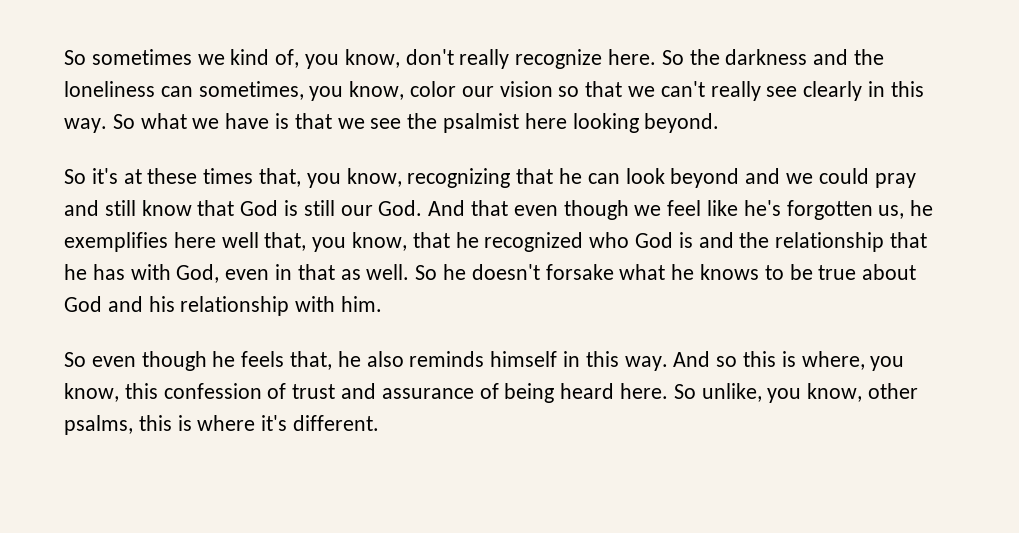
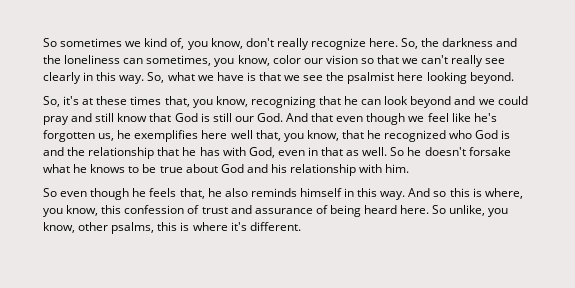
- So the darkness and the loneliness can sometimes, you know, color our vision so that we can't really see clearly in this way.
+ So, the darkness and the loneliness can sometimes, you know, color our vision so that we can't really see clearly in this way.
- So what we have is that we see the psalmist here looking beyond.
+ So, what we have is that we see the psalmist here looking beyond.
- So it's at these times that, you know, recognizing that he can look beyond and we could pray and still know that God is still our God. And that even though we feel like he's forgotten us, he exemplifies here well that, you know, that he recognized who God is and the relationship that he has with God, even in that as well.
+ So, it's at these times that, you know, recognizing that he can look beyond and we could pray and still know that God is still our God. And that even though we feel like he's forgotten us, he exemplifies here well that, you know, that he recognized who God is and the relationship that he has with God, even in that as well.

